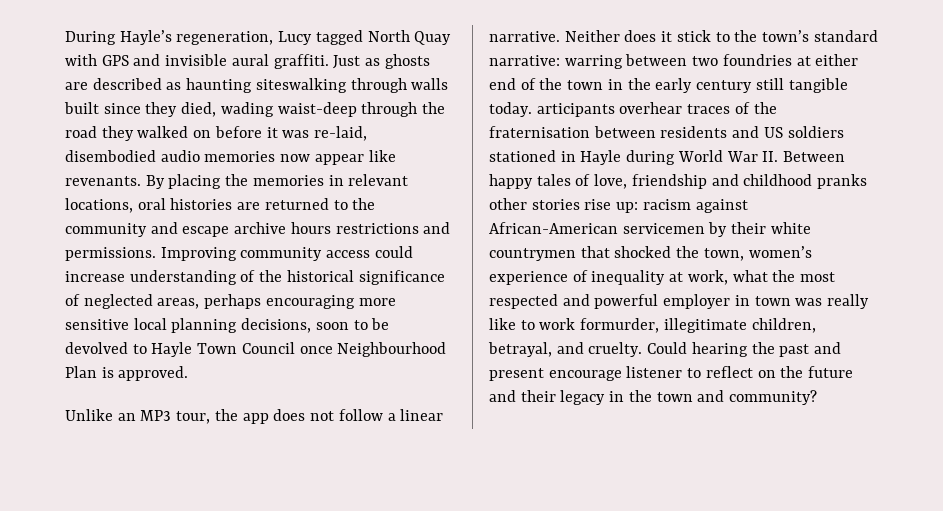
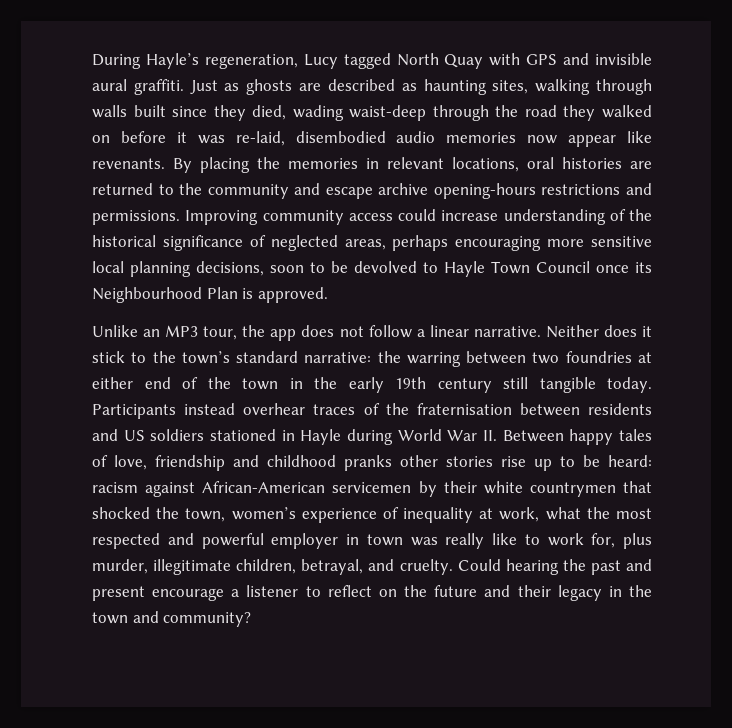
- Just as ghosts are described as haunting siteswalking through walls built since they died, wading waist-deep through the road they walked on before it was re-laid, disembodied audio memories now appear like revenants.
+ Just as ghosts are described as haunting sites, walking through walls built since they died, wading waist-deep through the road they walked on before it was re-laid, disembodied audio memories now appear like revenants.
- By placing the memories in relevant locations, oral histories are returned to the community and escape archive hours restrictions and permissions.
+ By placing the memories in relevant locations, oral histories are returned to the community and escape archive opening-hours restrictions and permissions.
- Improving community access could increase understanding of the historical significance of neglected areas, perhaps encouraging more sensitive local planning decisions, soon to be devolved to Hayle Town Council once Neighbourhood Plan is approved.
+ Improving community access could increase understanding of the historical significance of neglected areas, perhaps encouraging more sensitive local planning decisions, soon to be devolved to Hayle Town Council once its Neighbourhood Plan is approved.
- warring between two foundries at either end of the town in the early century still tangible today. articipants overhear traces of the fraternisation between residents and US soldiers stationed in Hayle during World War II. Between happy tales of love, friendship and childhood pranks other stories rise up:
+ the warring between two foundries at either end of the town in the early 19th century still tangible today. Participants instead overhear traces of the fraternisation between residents and US soldiers stationed in Hayle during World War II. Between happy tales of love, friendship and childhood pranks other stories rise up to be heard:
- racism against African-American servicemen by their white countrymen that shocked the town, women’s experience of inequality at work, what the most respected and powerful employer in town was really like to work formurder, illegitimate children, betrayal, and cruelty.
+ racism against African-American servicemen by their white countrymen that shocked the town, women’s experience of inequality at work, what the most respected and powerful employer in town was really like to work for, plus murder, illegitimate children, betrayal, and cruelty.
- Could hearing the past and present encourage listener to reflect on the future and their legacy in the town and community?
+ Could hearing the past and present encourage a listener to reflect on the future and their legacy in the town and community?

